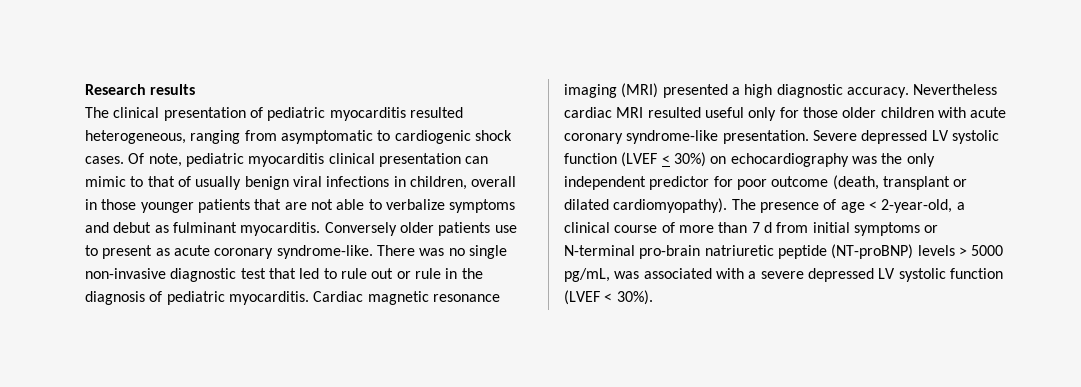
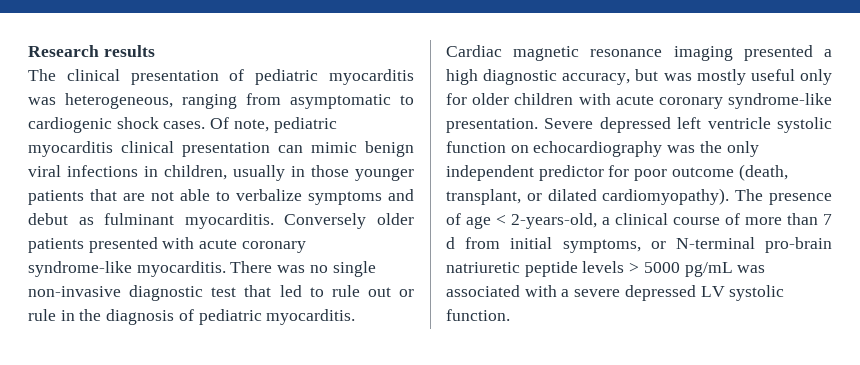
- The clinical presentation of pediatric myocarditis resulted heterogeneous, ranging from asymptomatic to cardiogenic shock cases.
+ The clinical presentation of pediatric myocarditis was heterogeneous, ranging from asymptomatic to cardiogenic shock cases.
- Of note, pediatric myocarditis clinical presentation can mimic to that of usually benign viral infections in children, overall in those younger patients that are not able to verbalize symptoms and debut as fulminant myocarditis.
+ Of note, pediatric myocarditis clinical presentation can mimic benign viral infections in children, usually in those younger patients that are not able to verbalize symptoms and debut as fulminant myocarditis.
- Conversely older patients use to present as acute coronary syndrome-like.
+ Conversely older patients presented with acute coronary syndrome-like myocarditis.
- Cardiac magnetic resonance imaging (MRI) presented a high diagnostic accuracy. Nevertheless cardiac MRI resulted useful only for those older children with acute coronary syndrome-like presentation.
+ Cardiac magnetic resonance imaging presented a high diagnostic accuracy, but was mostly useful only for older children with acute coronary syndrome-like presentation.
- Severe depressed LV systolic function (LVEF < 30%) on echocardiography was the only independent predictor for poor outcome (death, transplant or dilated cardiomyopathy).
+ Severe depressed left ventricle systolic function on echocardiography was the only independent predictor for poor outcome (death, transplant, or dilated cardiomyopathy).
- The presence of age < 2-year-old, a clinical course of more than 7 d from initial symptoms or N-terminal pro-brain natriuretic peptide (NT-proBNP) levels > 5000 pg/mL, was associated with a severe depressed LV systolic function (LVEF < 30%).
+ The presence of age < 2-years-old, a clinical course of more than 7 d from initial symptoms, or N-terminal pro-brain natriuretic peptide levels > 5000 pg/mL was associated with a severe depressed LV systolic function.

